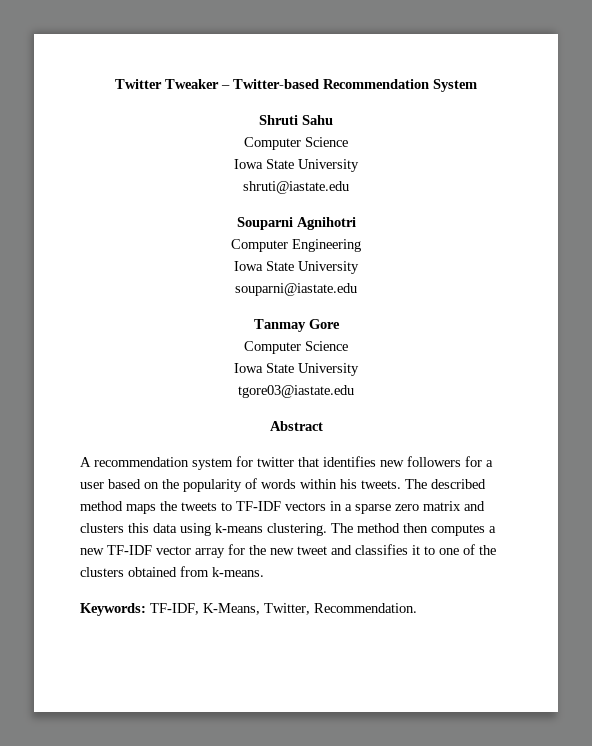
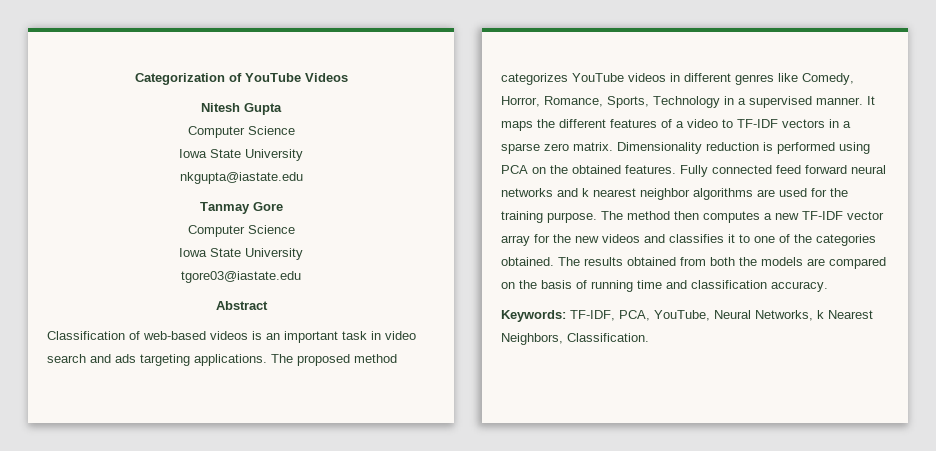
- Twitter Tweaker – Twitter-based Recommendation System
- Shruti Sahu
+ Categorization of YouTube Videos
+ Nitesh Gupta
  Computer Science
  Iowa State University
- shruti@iastate.edu
- Souparni Agnihotri
- Computer Engineering
- Iowa State University
- souparni@iastate.edu
+ nkgupta@iastate.edu
- A recommendation system for twitter that identifies new followers for a user based on the popularity of words within his tweets. The described method maps the tweets to TF-IDF vectors in a sparse zero matrix and clusters this data using k-means clustering.
+ Classification of web-based videos is an important task in video search and ads targeting applications. The proposed method categorizes YouTube videos in different genres like Comedy, Horror, Romance, Sports, Technology in a supervised manner. It maps the different features of a video to TF-IDF vectors in a sparse zero matrix. Dimensionality reduction is performed using PCA on the obtained features. Fully connected feed forward neural networks and k nearest neighbor algorithms are used for the training purpose.
- The method then computes a new TF-IDF vector array for the new tweet and classifies it to one of the clusters obtained from k-means.
- Keywords: TF-IDF, K-Means, Twitter, Recommendation.
+ The method then computes a new TF-IDF vector array for the new videos and classifies it to one of the categories obtained. The results obtained from both the models are compared on the basis of running time and classification accuracy.
+ Keywords: TF-IDF, PCA, YouTube, Neural Networks, k Nearest Neighbors, Classification.

